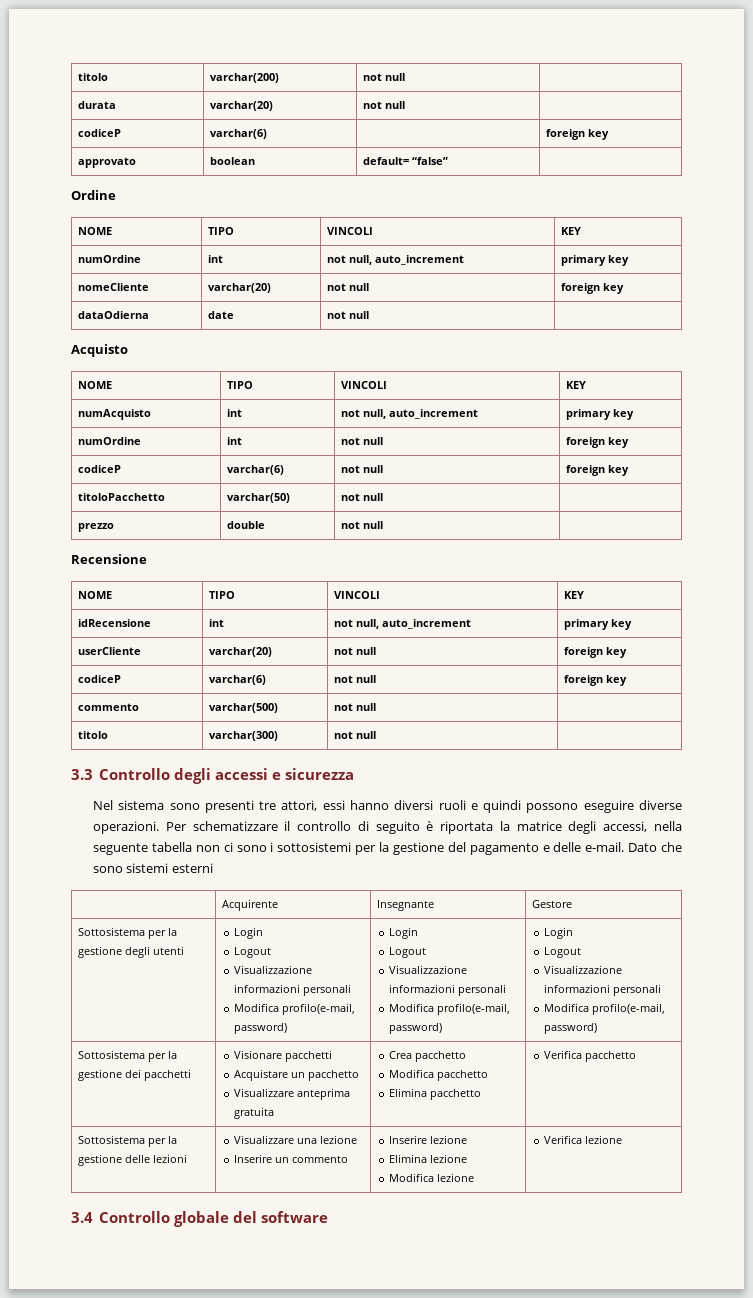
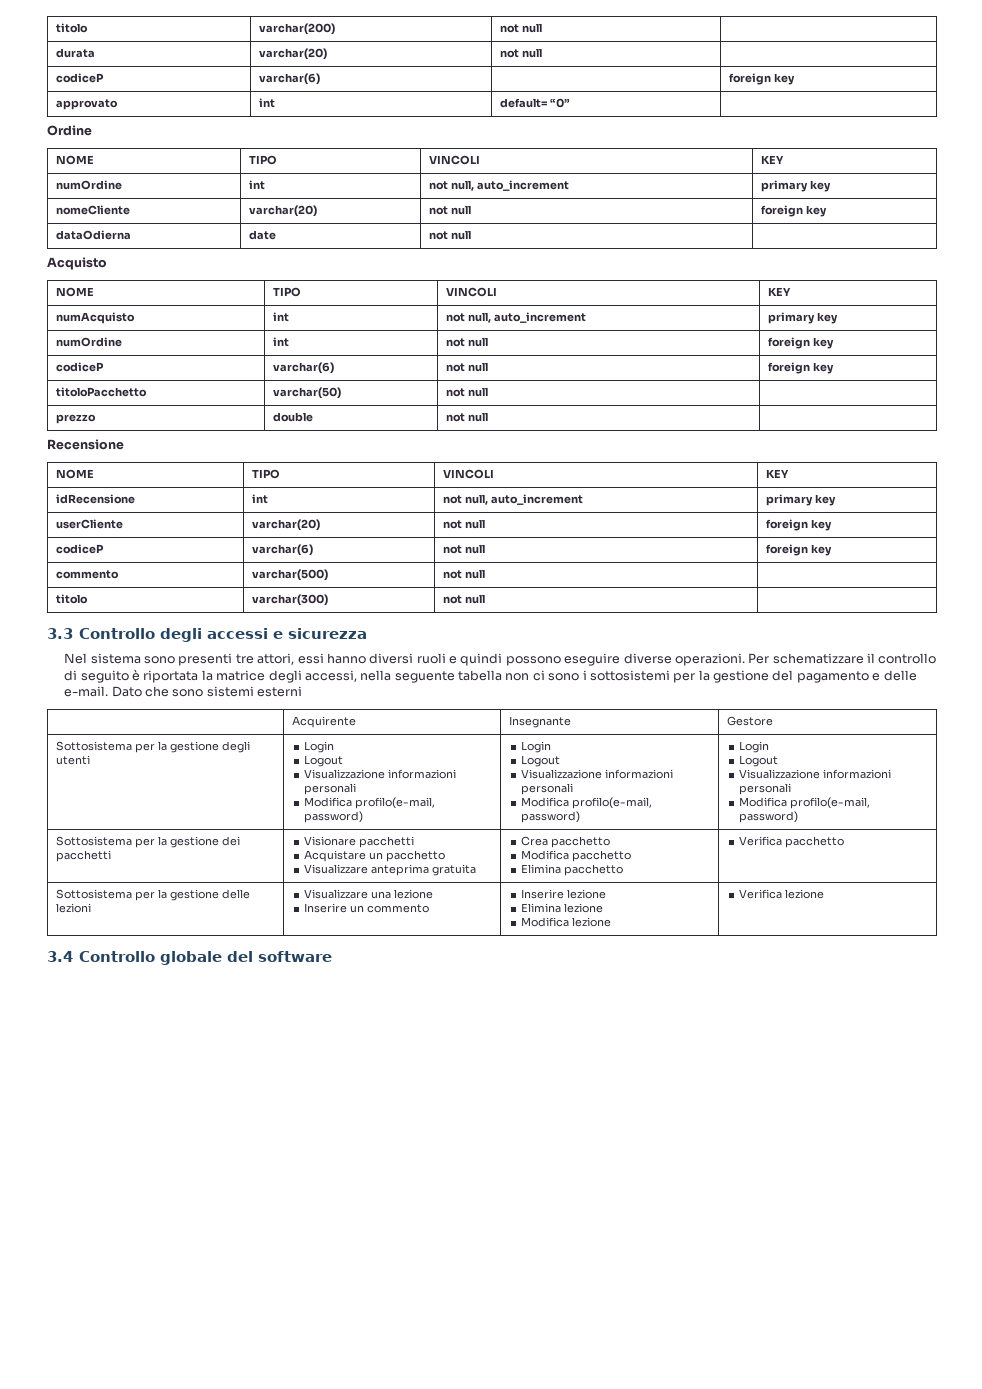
- approvato | boolean | default= “false” |
+ approvato | int | default= “0” |

